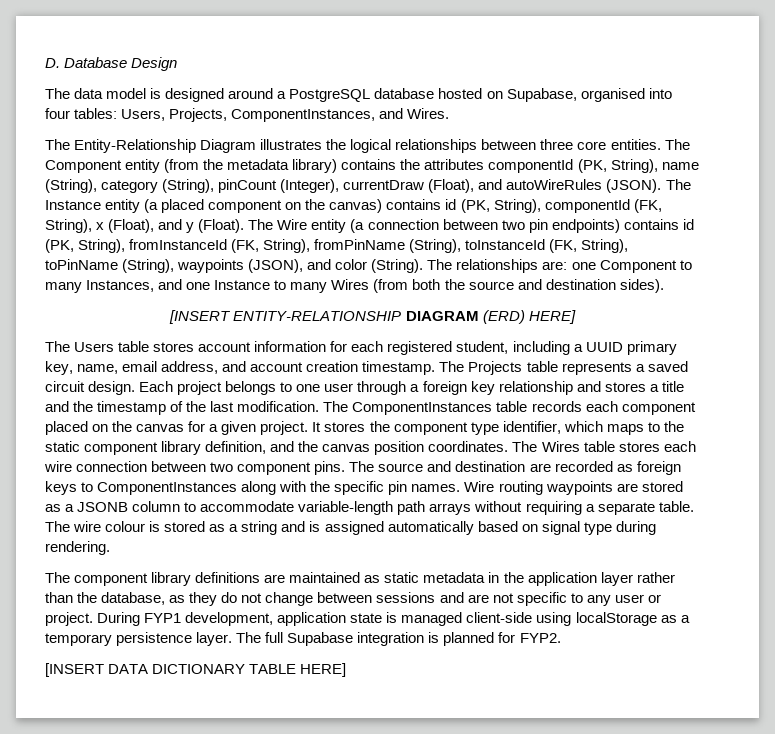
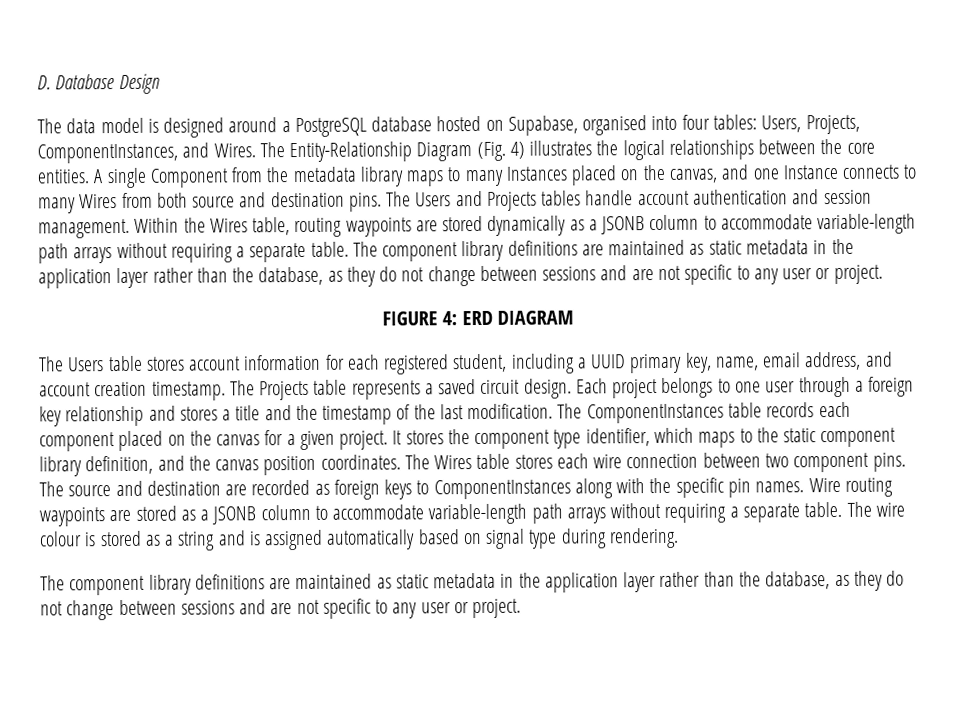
- The data model is designed around a PostgreSQL database hosted on Supabase, organised into four tables: Users, Projects, ComponentInstances, and Wires.
- The Entity-Relationship Diagram illustrates the logical relationships between three core entities.
+ The data model is designed around a PostgreSQL database hosted on Supabase, organised into four tables: Users, Projects, ComponentInstances, and Wires. The Entity-Relationship Diagram (Fig. 4) illustrates the logical relationships between the core entities.
- The Component entity (from the metadata library) contains the attributes componentId (PK, String), name (String), category (String), pinCount (Integer), currentDraw (Float), and autoWireRules (JSON). The Instance entity (a placed component on the canvas) contains id (PK, String), componentId (FK, String), x (Float), and y (Float). The Wire entity (a connection between two pin endpoints) contains id (PK, String), fromInstanceId (FK, String), fromPinName (String), toInstanceId (FK, String), toPinName (String), waypoints (JSON), and color (String). The relationships are: one Component to many Instances, and one Instance to many Wires (from both the source and destination sides).
- [INSERT ENTITY-RELATIONSHIP DIAGRAM (ERD) HERE]
+ A single Component from the metadata library maps to many Instances placed on the canvas, and one Instance connects to many Wires from both source and destination pins. The Users and Projects tables handle account authentication and session management. Within the Wires table, routing waypoints are stored dynamically as a JSONB column to accommodate variable-length path arrays without requiring a separate table. The component library definitions are maintained as static metadata in the application layer rather than the database, as they do not change between sessions and are not specific to any user or project.
+ FIGURE 4: ERD DIAGRAM
- During FYP1 development, application state is managed client-side using localStorage as a temporary persistence layer. The full Supabase integration is planned for FYP2.
- [INSERT DATA DICTIONARY TABLE HERE]

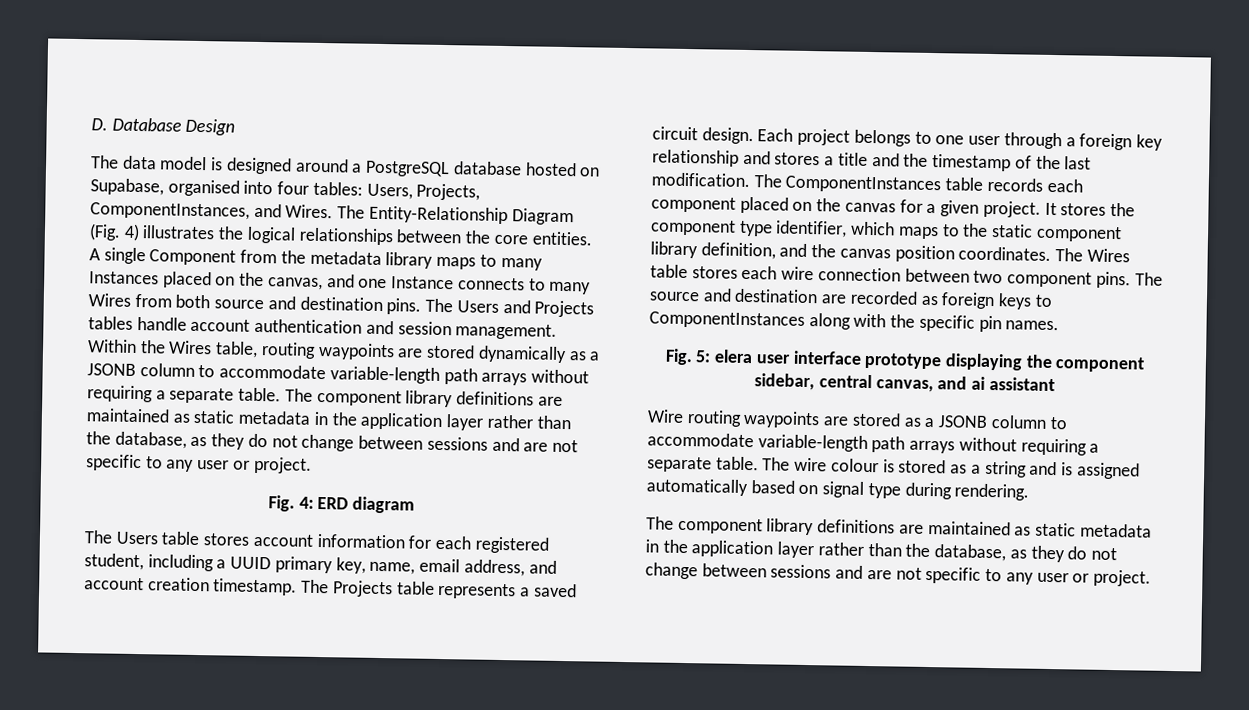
- FIGURE 4: ERD DIAGRAM
+ Fig. 4: ERD diagram
- The source and destination are recorded as foreign keys to ComponentInstances along with the specific pin names. Wire routing waypoints are stored as a JSONB column to accommodate variable-length path arrays without requiring a separate table.
+ The source and destination are recorded as foreign keys to ComponentInstances along with the specific pin names.
+ Fig. 5: elera user interface prototype displaying the component sidebar, central canvas, and ai assistant
+ Wire routing waypoints are stored as a JSONB column to accommodate variable-length path arrays without requiring a separate table.

